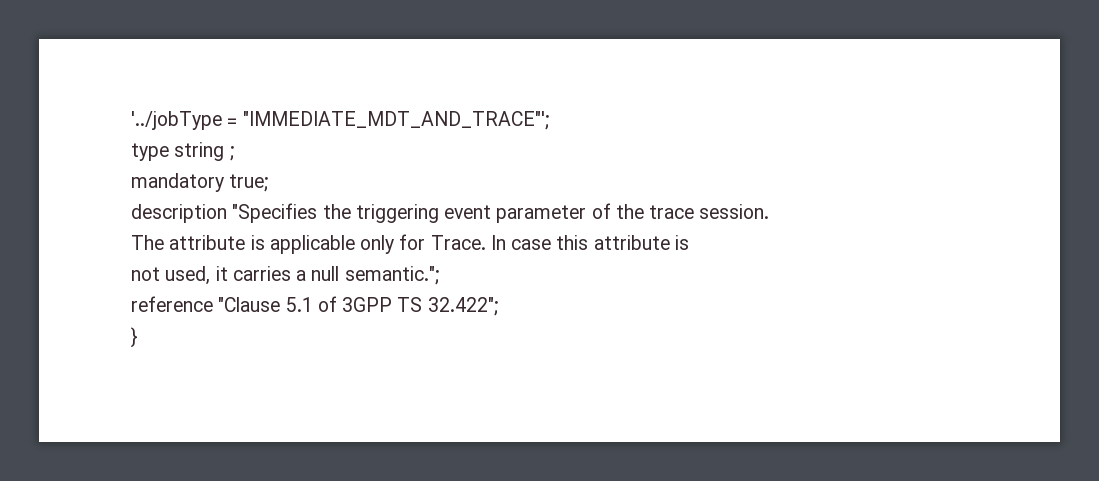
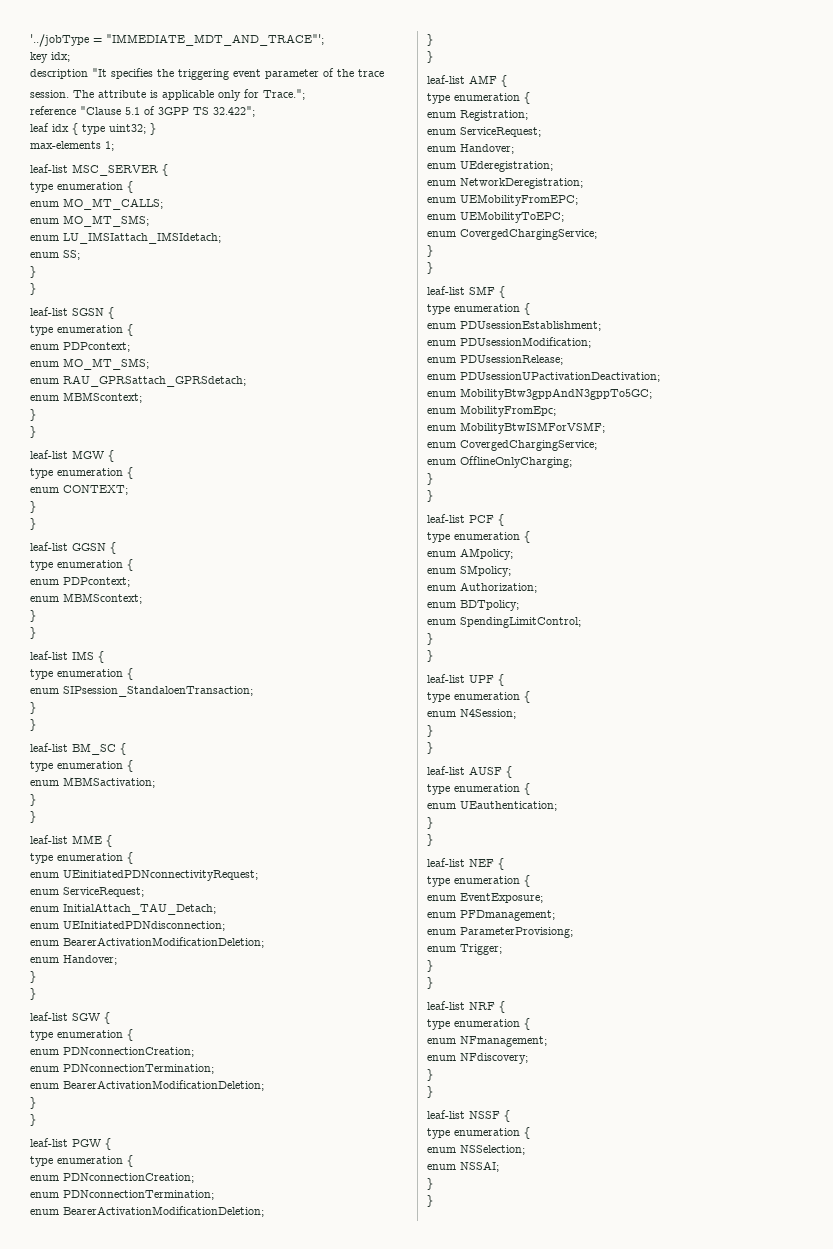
- type string ;
- mandatory true;
+ key idx;
- description "Specifies the triggering event parameter of the trace session.
- The attribute is applicable only for Trace. In case this attribute is
- not used, it carries a null semantic.";
+ description "It specifies the triggering event parameter of the trace
+ session. The attribute is applicable only for Trace.";
+ leaf idx { type uint32; }
+ max-elements 1;
+ leaf-list MSC_SERVER {
+ type enumeration {
+ enum MO_MT_CALLS;
+ enum MO_MT_SMS;
+ enum LU_IMSIattach_IMSIdetach;
+ enum SS;
+ }
+ }
+ leaf-list SGSN {
+ type enumeration {
+ enum PDPcontext;
+ enum MO_MT_SMS;
+ enum RAU_GPRSattach_GPRSdetach;
+ enum MBMScontext;
+ }
+ }
+ leaf-list MGW {
+ type enumeration {
+ enum CONTEXT;
+ }
+ }
+ leaf-list GGSN {
+ type enumeration {
+ enum PDPcontext;
+ enum MBMScontext;
+ }
+ }
+ leaf-list IMS {
+ type enumeration {
+ enum SIPsession_StandaloenTransaction;
+ }
+ }
+ leaf-list BM_SC {
+ type enumeration {
+ enum MBMSactivation;
+ }
+ }
+ leaf-list MME {
+ type enumeration {
+ enum UEinitiatedPDNconnectivityRequest;
+ enum ServiceRequest;
+ enum InitialAttach_TAU_Detach;
+ enum UEInitiatedPDNdisconnection;
+ enum BearerActivationModificationDeletion;
+ enum Handover;
+ }
+ }
+ leaf-list SGW {
+ type enumeration {
+ enum PDNconnectionCreation;
+ enum PDNconnectionTermination;
+ enum BearerActivationModificationDeletion;
+ }
+ }
+ leaf-list PGW {
+ type enumeration {
+ enum PDNconnectionCreation;
+ enum PDNconnectionTermination;
+ enum BearerActivationModificationDeletion;
+ }
+ }
+ leaf-list AMF {
+ type enumeration {
+ enum Registration;
+ enum ServiceRequest;
+ enum Handover;
+ enum UEderegistration;
+ enum NetworkDeregistration;
+ enum UEMobilityFromEPC;
+ enum UEMobilityToEPC;
+ enum CovergedChargingService;
+ }
+ }
+ leaf-list SMF {
+ type enumeration {
+ enum PDUsessionEstablishment;
+ enum PDUsessionModification;
+ enum PDUsessionRelease;
+ enum PDUsessionUPactivationDeactivation;
+ enum MobilityBtw3gppAndN3gppTo5GC;
+ enum MobilityFromEpc;
+ enum MobilityBtwISMForVSMF;
+ enum CovergedChargingService;
+ enum OfflineOnlyCharging;
+ }
+ }
+ leaf-list PCF {
+ type enumeration {
+ enum AMpolicy;
+ enum SMpolicy;
+ enum Authorization;
+ enum BDTpolicy;
+ enum SpendingLimitControl;
+ }
+ }
+ leaf-list UPF {
+ type enumeration {
+ enum N4Session;
+ }
+ }
+ leaf-list AUSF {
+ type enumeration {
+ enum UEauthentication;
+ }
+ }
+ leaf-list NEF {
+ type enumeration {
+ enum EventExposure;
+ enum PFDmanagement;
+ enum ParameterProvisiong;
+ enum Trigger;
+ }
+ }
+ leaf-list NRF {
+ type enumeration {
+ enum NFmanagement;
+ enum NFdiscovery;
+ }
+ }
+ leaf-list NSSF {
+ type enumeration {
+ enum NSSelection;
+ enum NSSAI;
+ }

